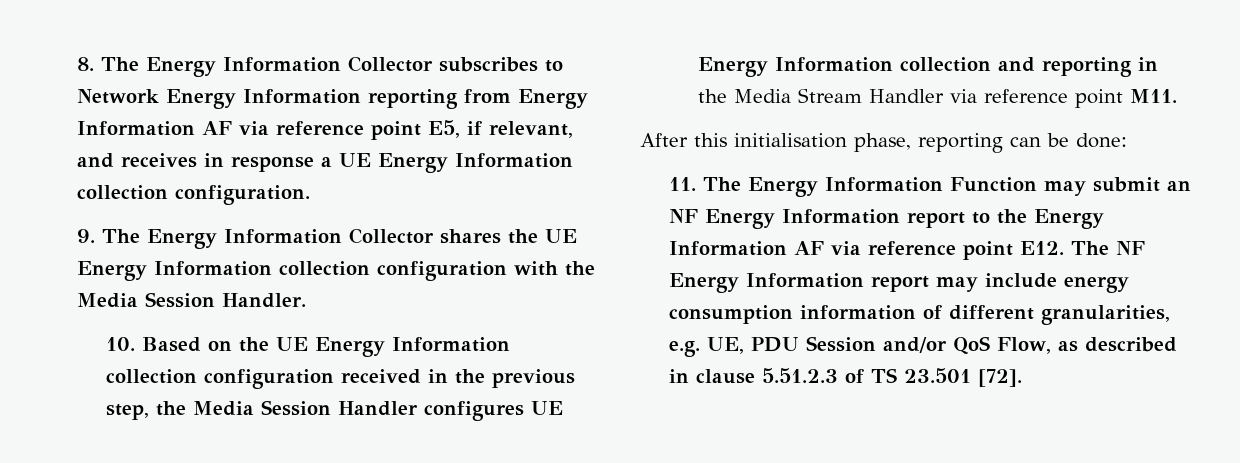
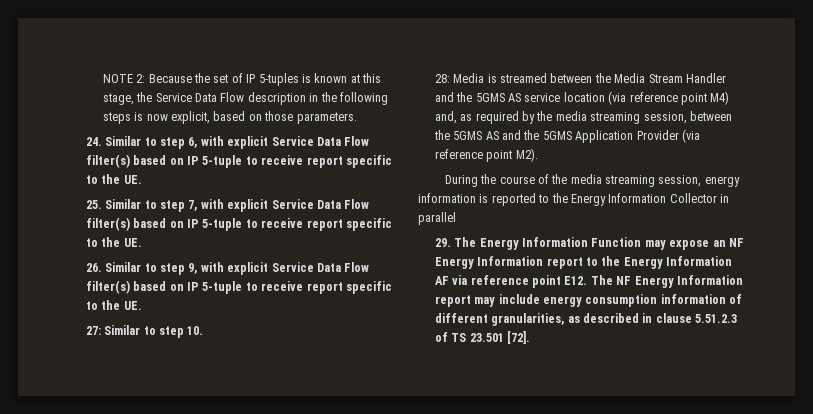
- 8. The Energy Information Collector subscribes to Network Energy Information reporting from Energy Information AF via reference point E5, if relevant, and receives in response a UE Energy Information collection configuration.
- 9. The Energy Information Collector shares the UE Energy Information collection configuration with the Media Session Handler.
- 10. Based on the UE Energy Information collection configuration received in the previous step, the Media Session Handler configures UE Energy Information collection and reporting in the Media Stream Handler via reference point M11.
- After this initialisation phase, reporting can be done:
- 11. The Energy Information Function may submit an NF Energy Information report to the Energy Information AF via reference point E12. The NF Energy Information report may include energy consumption information of different granularities, e.g. UE, PDU Session and/or QoS Flow, as described in clause 5.51.2.3 of TS 23.501 [72].
+ NOTE 2: Because the set of IP 5-tuples is known at this stage, the Service Data Flow description in the following steps is now explicit, based on those parameters.
+ 24. Similar to step 6, with explicit Service Data Flow filter(s) based on IP 5-tuple to receive report specific to the UE.
+ 25. Similar to step 7, with explicit Service Data Flow filter(s) based on IP 5-tuple to receive report specific to the UE.
+ 26. Similar to step 9, with explicit Service Data Flow filter(s) based on IP 5-tuple to receive report specific to the UE.
+ 27: Similar to step 10.
+ 28: Media is streamed between the Media Stream Handler and the 5GMS AS service location (via reference point M4) and, as required by the media streaming session, between the 5GMS AS and the 5GMS Application Provider (via reference point M2).
+ During the course of the media streaming session, energy information is reported to the Energy Information Collector in parallel
+ 29. The Energy Information Function may expose an NF Energy Information report to the Energy Information AF via reference point E12. The NF Energy Information report may include energy consumption information of different granularities, as described in clause 5.51.2.3 of TS 23.501 [72].

